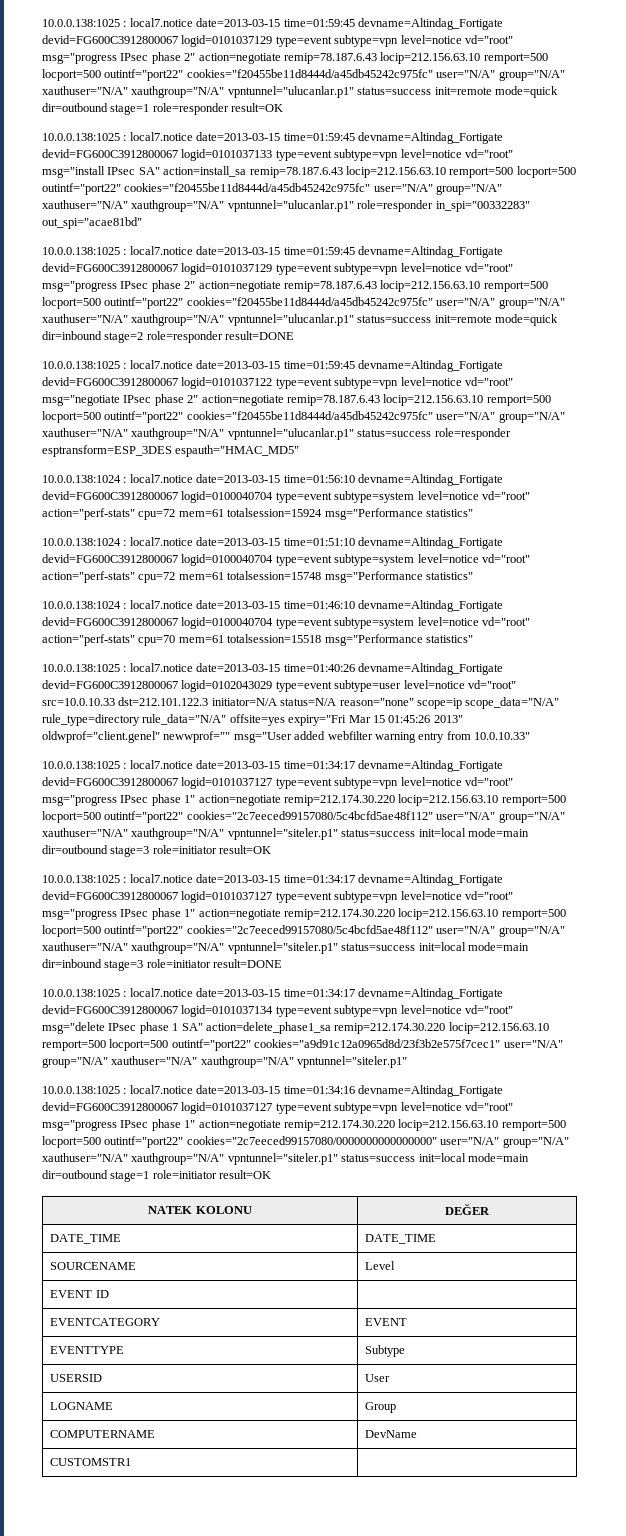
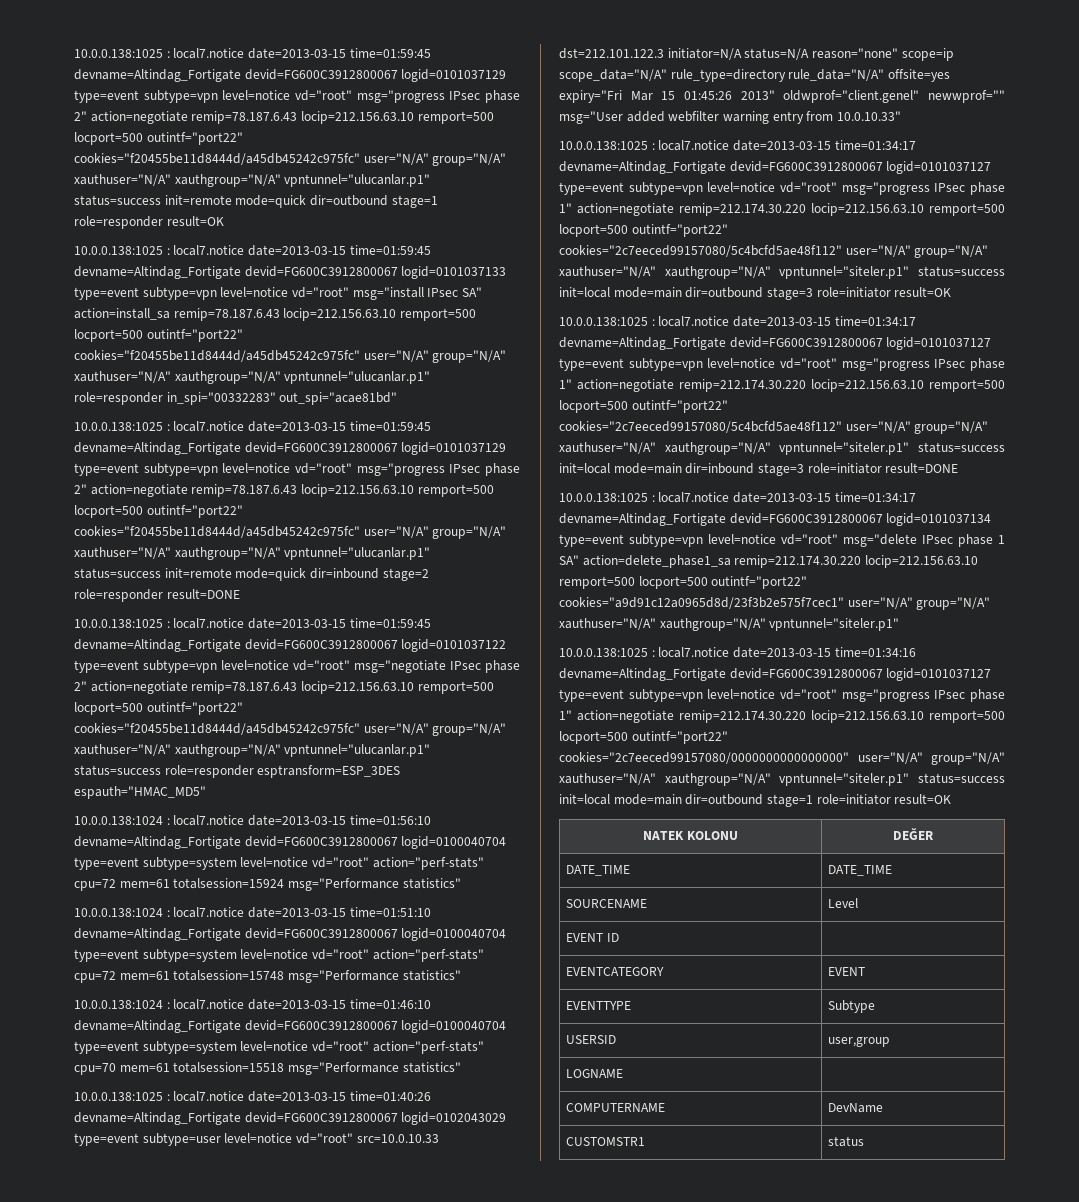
- USERSID | User
+ USERSID | user,group
- LOGNAME | Group
+ LOGNAME |
- CUSTOMSTR1 |
+ CUSTOMSTR1 | status

